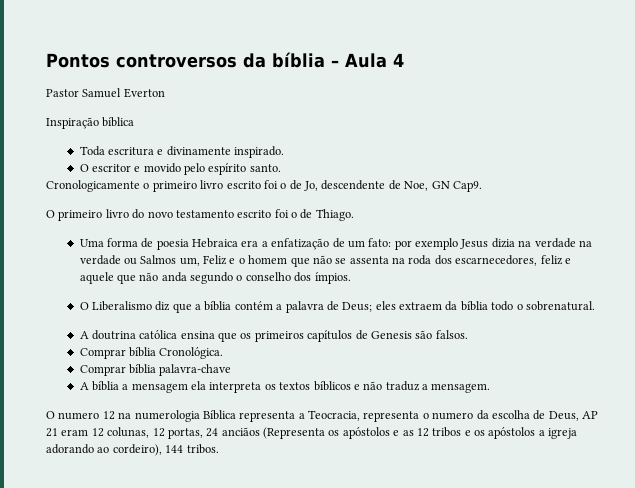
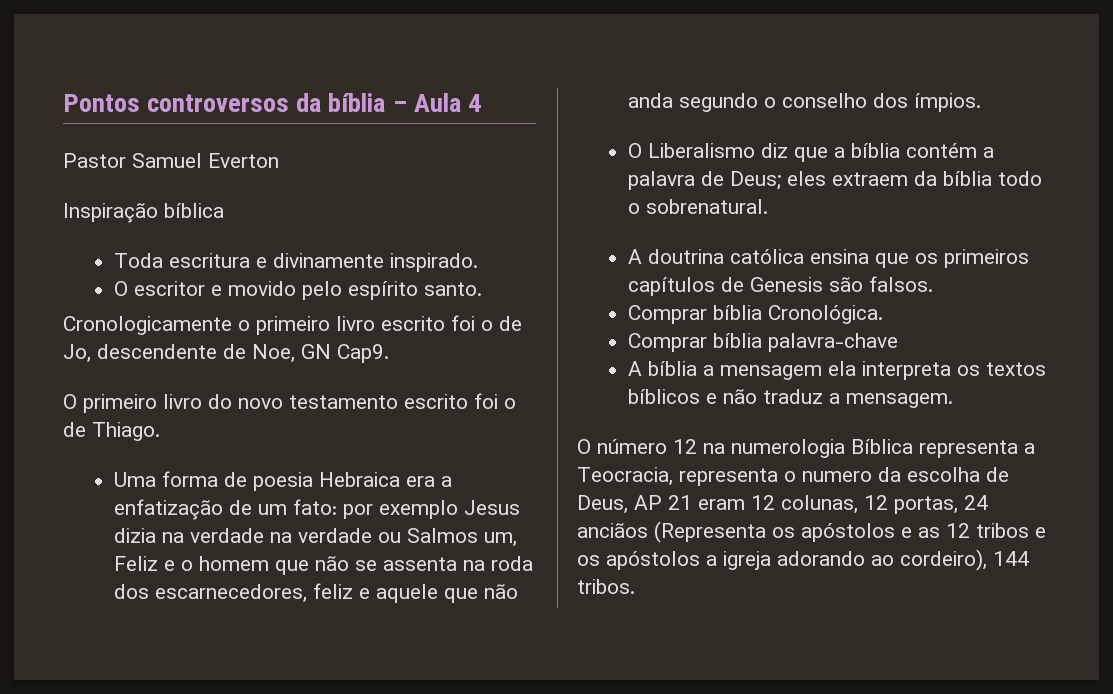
- O numero 12 na numerologia Bíblica representa a Teocracia, representa o numero da escolha de Deus, AP 21 eram 12 colunas, 12 portas, 24 anciãos (Representa os apóstolos e as 12 tribos e os apóstolos a igreja adorando ao cordeiro), 144 tribos.
+ O número 12 na numerologia Bíblica representa a Teocracia, representa o numero da escolha de Deus, AP 21 eram 12 colunas, 12 portas, 24 anciãos (Representa os apóstolos e as 12 tribos e os apóstolos a igreja adorando ao cordeiro), 144 tribos.

